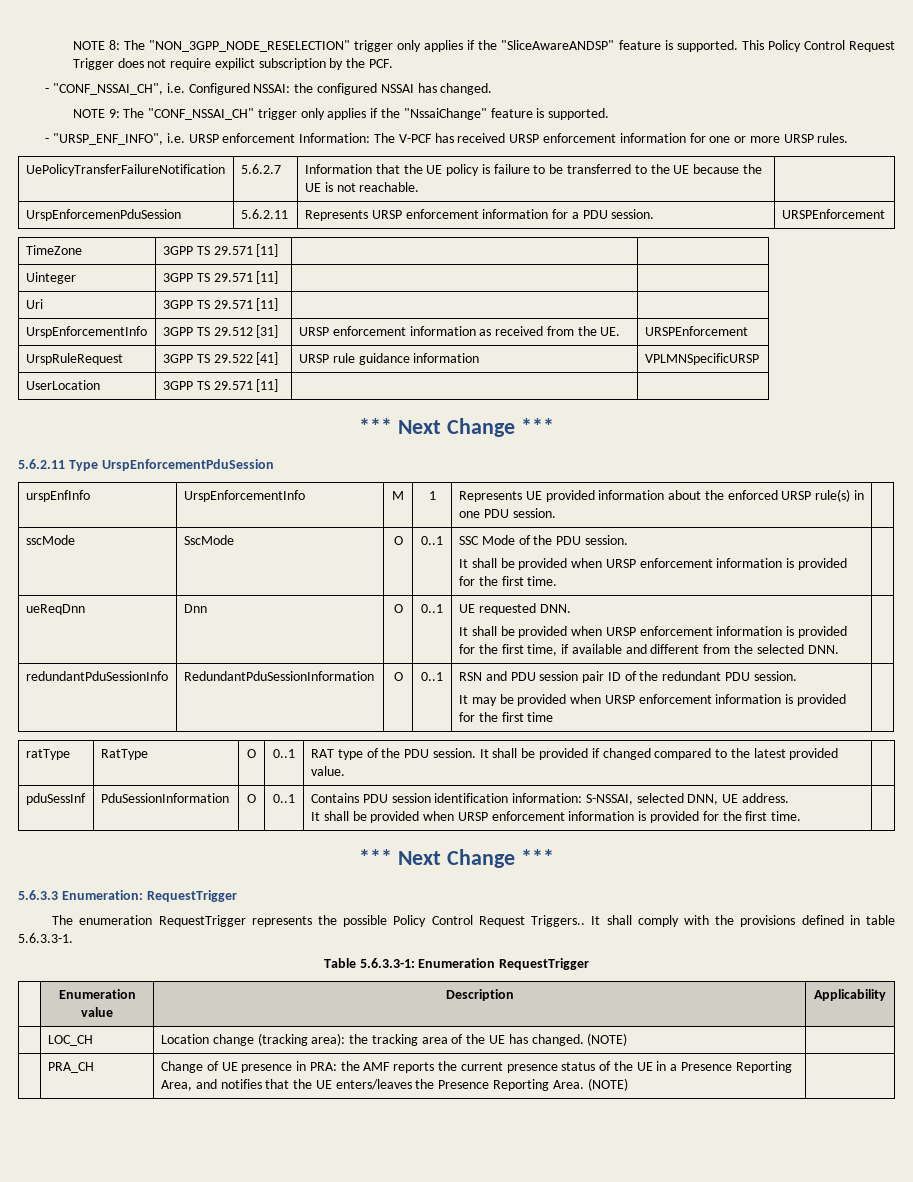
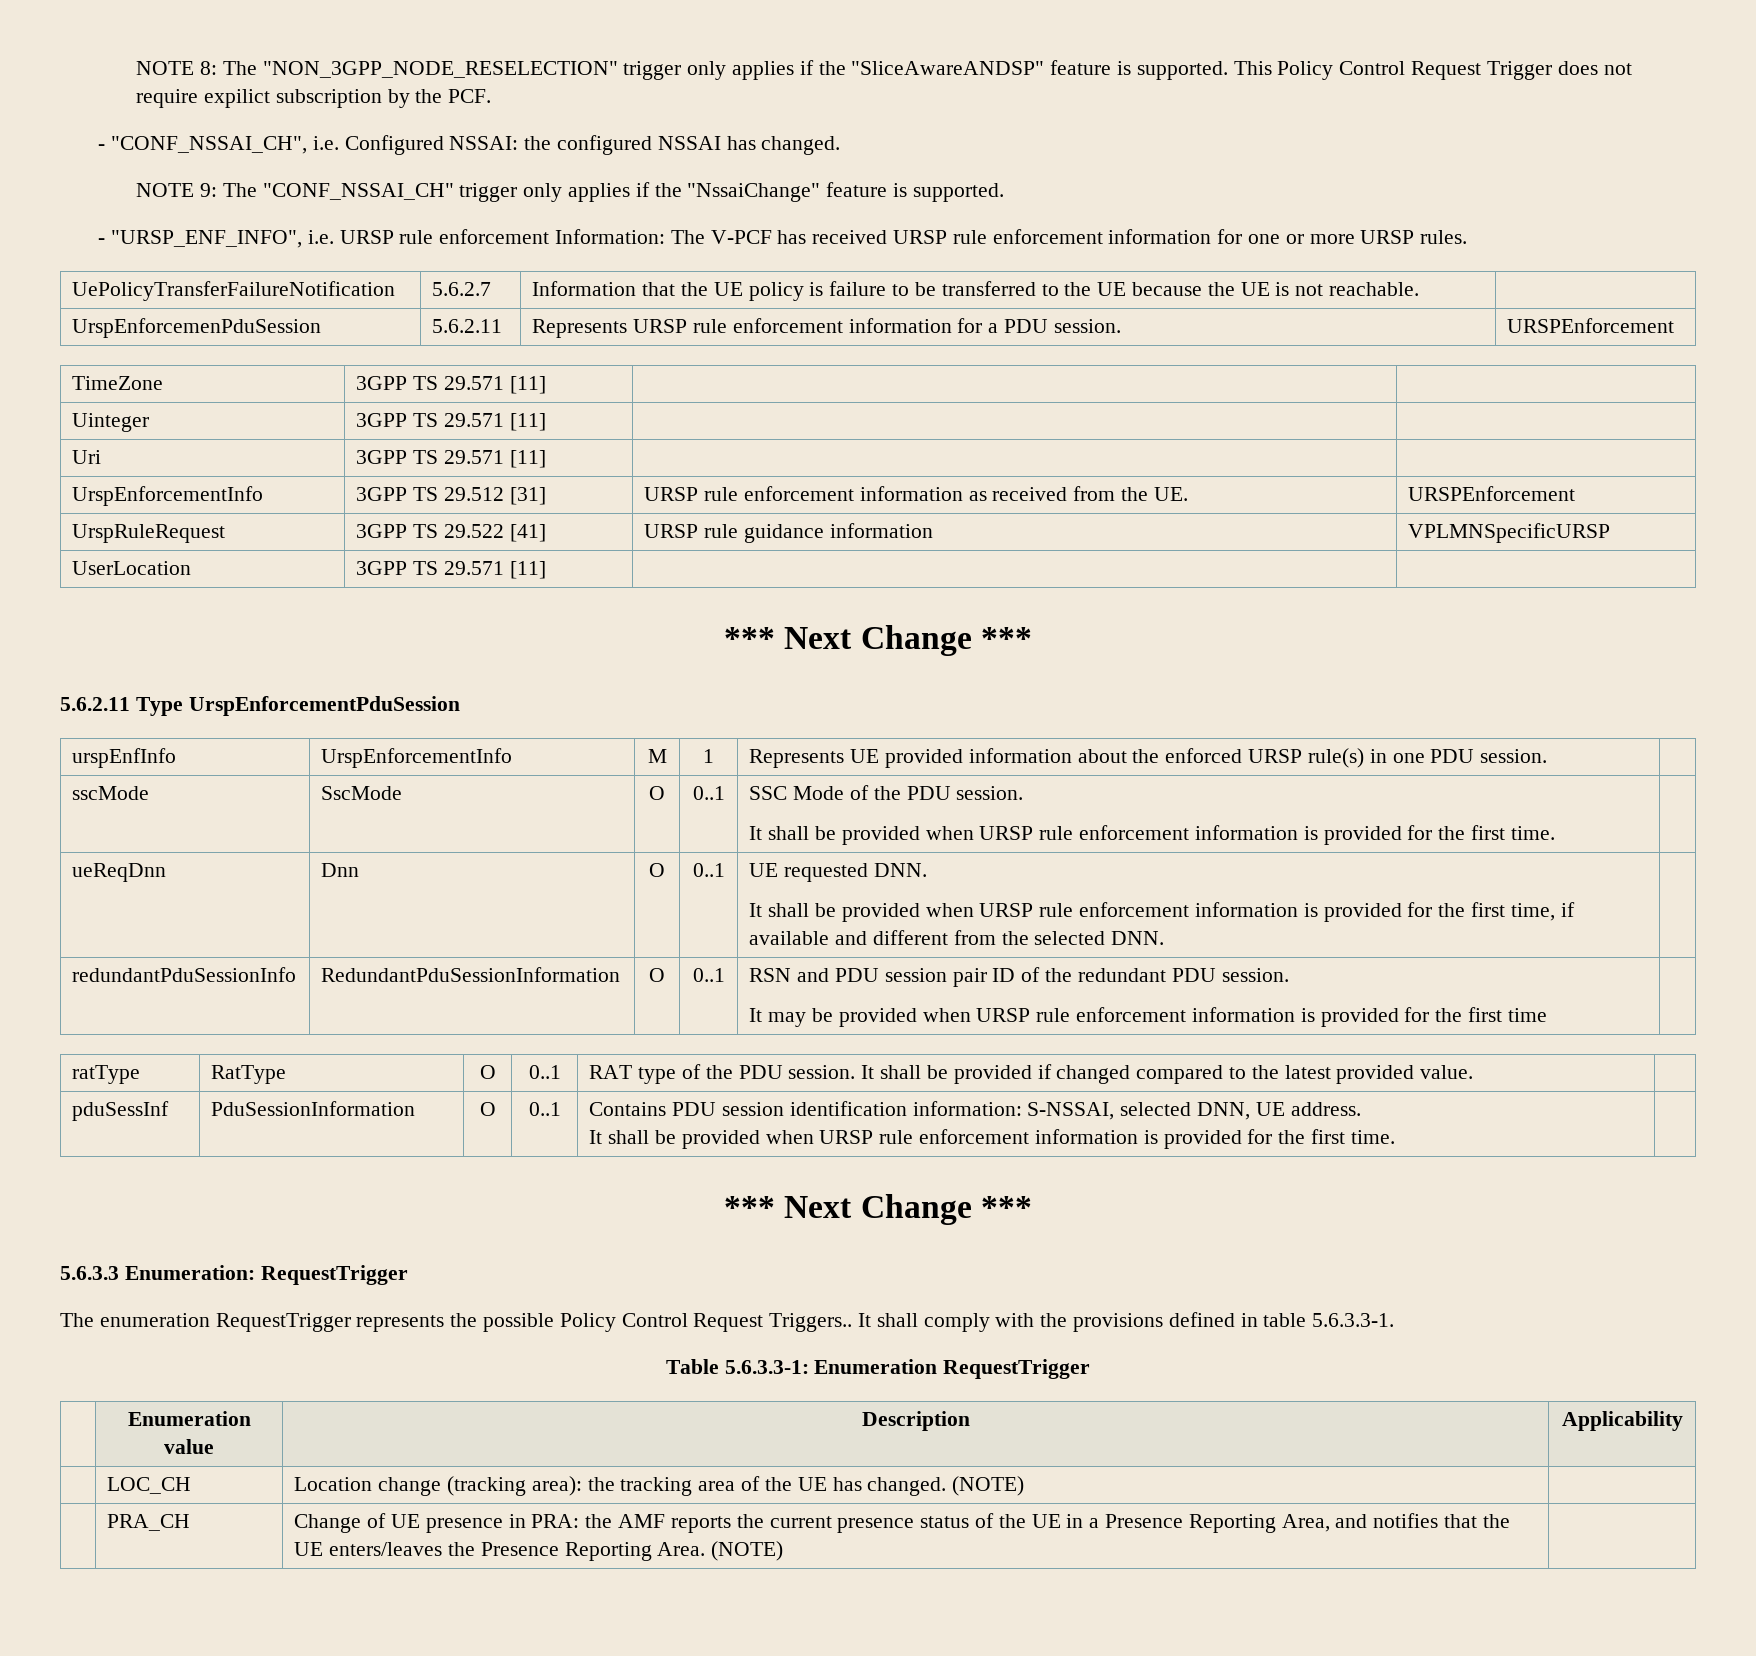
- - "URSP_ENF_INFO", i.e. URSP enforcement Information: The V-PCF has received URSP enforcement information for one or more URSP rules.
+ - "URSP_ENF_INFO", i.e. URSP rule enforcement Information: The V-PCF has received URSP rule enforcement information for one or more URSP rules.
- UrspEnforcemenPduSession | 5.6.2.11 | Represents URSP enforcement information for a PDU session. | URSPEnforcement
+ UrspEnforcemenPduSession | 5.6.2.11 | Represents URSP rule enforcement information for a PDU session. | URSPEnforcement
- UrspEnforcementInfo | 3GPP TS 29.512 [31] | URSP enforcement information as received from the UE. | URSPEnforcement
+ UrspEnforcementInfo | 3GPP TS 29.512 [31] | URSP rule enforcement information as received from the UE. | URSPEnforcement
  sscMode | SscMode | O | 0..1 | SSC Mode of the PDU session.
- It shall be provided when URSP enforcement information is provided for the first time. |
+ It shall be provided when URSP rule enforcement information is provided for the first time. |
  ueReqDnn | Dnn | O | 0..1 | UE requested DNN.
- It shall be provided when URSP enforcement information is provided for the first time, if available and different from the selected DNN. |
+ It shall be provided when URSP rule enforcement information is provided for the first time, if available and different from the selected DNN. |
  redundantPduSessionInfo | RedundantPduSessionInformation | O | 0..1 | RSN and PDU session pair ID of the redundant PDU session.
- It may be provided when URSP enforcement information is provided for the first time |
+ It may be provided when URSP rule enforcement information is provided for the first time |
  pduSessInf | PduSessionInformation | O | 0..1 | Contains PDU session identification information: S-NSSAI, selected DNN, UE address.
- It shall be provided when URSP enforcement information is provided for the first time. |
+ It shall be provided when URSP rule enforcement information is provided for the first time. |

